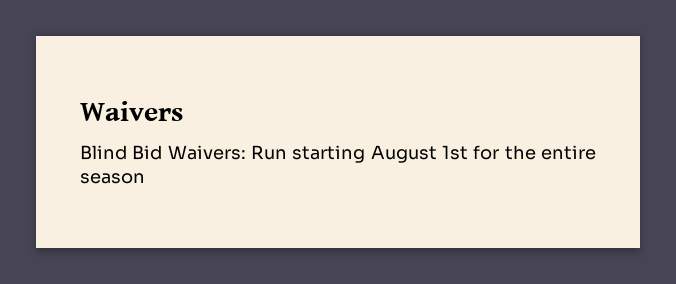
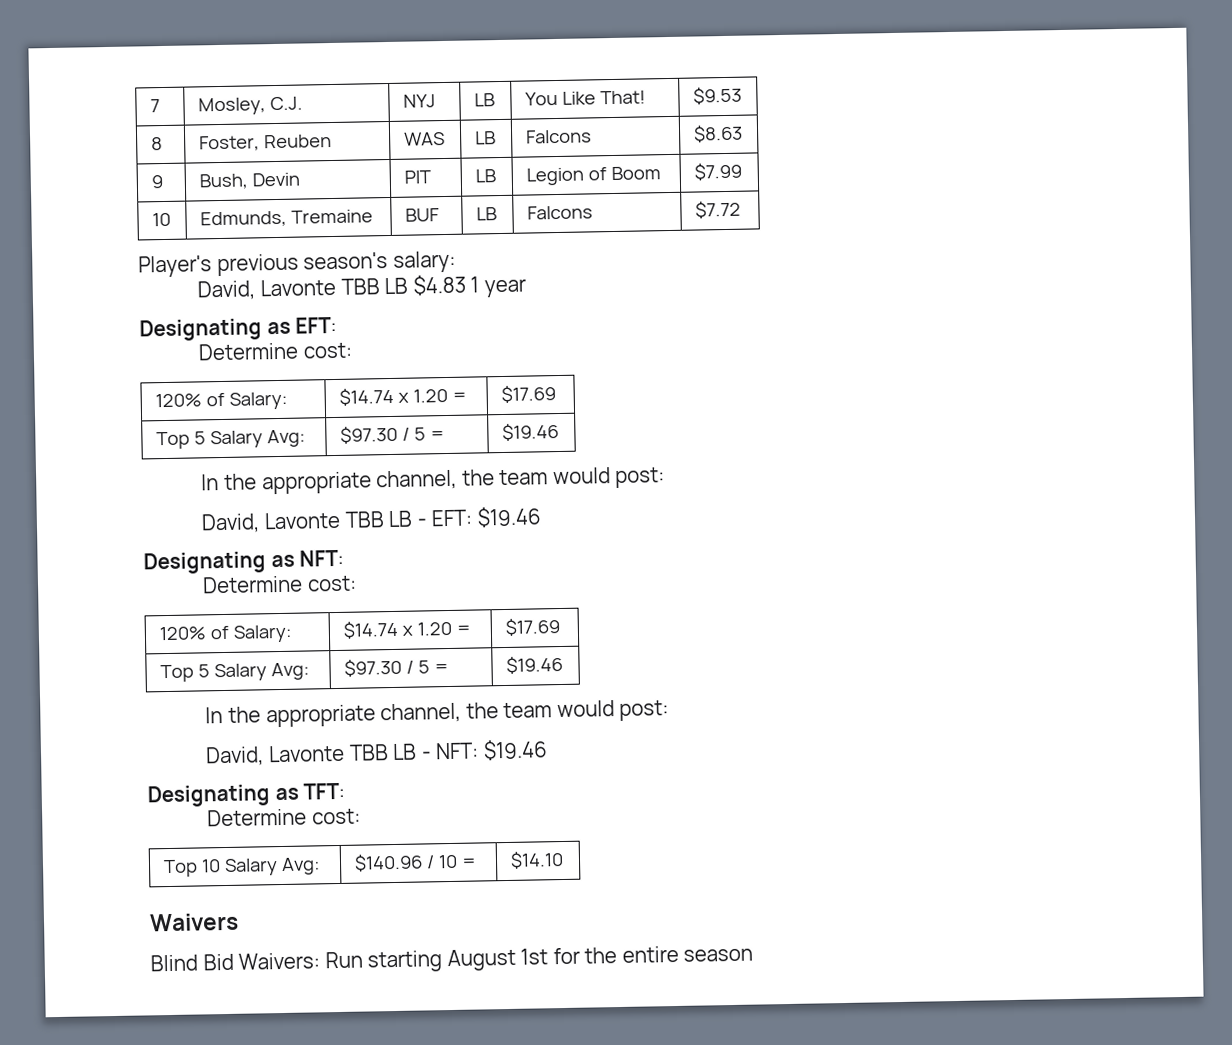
+ 7 | Mosley, C.J. | NYJ | LB | You Like That! | $9.53
+ 8 | Foster, Reuben | WAS | LB | Falcons | $8.63
+ 9 | Bush, Devin | PIT | LB | Legion of Boom | $7.99
+ 10 | Edmunds, Tremaine | BUF | LB | Falcons | $7.72
+ Player's previous season's salary:
+ David, Lavonte TBB LB $4.83 1 year
+ Designating as EFT:
+ Determine cost:
+ 120% of Salary: | $14.74 x 1.20 = | $17.69
+ Top 5 Salary Avg: | $97.30 / 5 = | $19.46
+ In the appropriate channel, the team would post:
+ David, Lavonte TBB LB - EFT: $19.46
+ Designating as NFT:
+ Determine cost:
+ 120% of Salary: | $14.74 x 1.20 = | $17.69
+ Top 5 Salary Avg: | $97.30 / 5 = | $19.46
+ In the appropriate channel, the team would post:
+ David, Lavonte TBB LB - NFT: $19.46
+ Designating as TFT:
+ Determine cost:
+ Top 10 Salary Avg: | $140.96 / 10 = | $14.10

